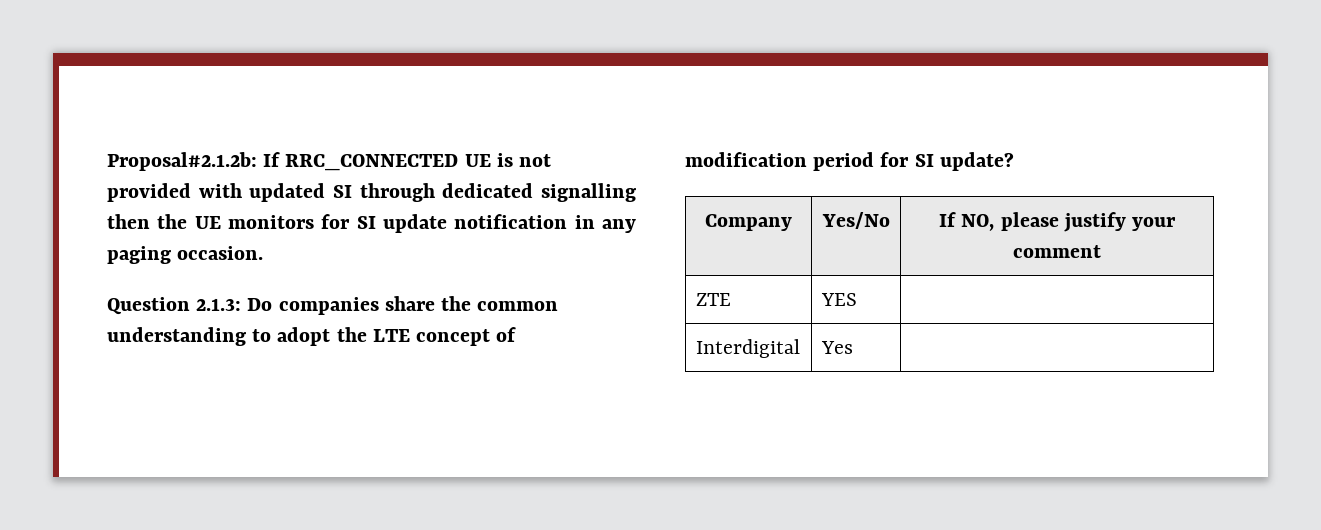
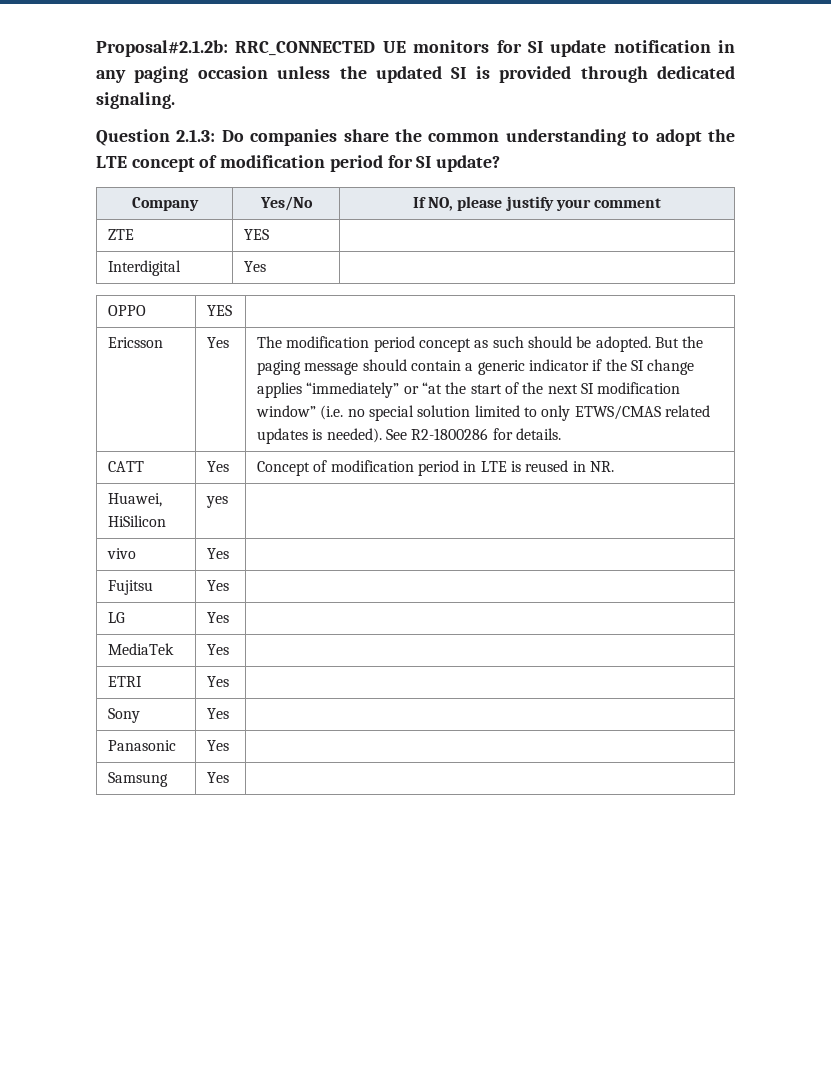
- Proposal#2.1.2b: If RRC_CONNECTED UE is not provided with updated SI through dedicated signalling then the UE monitors for SI update notification in any paging occasion.
+ Proposal#2.1.2b: RRC_CONNECTED UE monitors for SI update notification in any paging occasion unless the updated SI is provided through dedicated signaling.
+ OPPO | YES |
+ Ericsson | Yes | The modification period concept as such should be adopted. But the paging message should contain a generic indicator if the SI change applies “immediately” or “at the start of the next SI modification window” (i.e. no special solution limited to only ETWS/CMAS related updates is needed). See R2-1800286 for details.
+ CATT | Yes | Concept of modification period in LTE is reused in NR.
+ Huawei, HiSilicon | yes |
+ vivo | Yes |
+ Fujitsu | Yes |
+ LG | Yes |
+ MediaTek | Yes |
+ ETRI | Yes |
+ Sony | Yes |
+ Panasonic | Yes |
+ Samsung | Yes |

